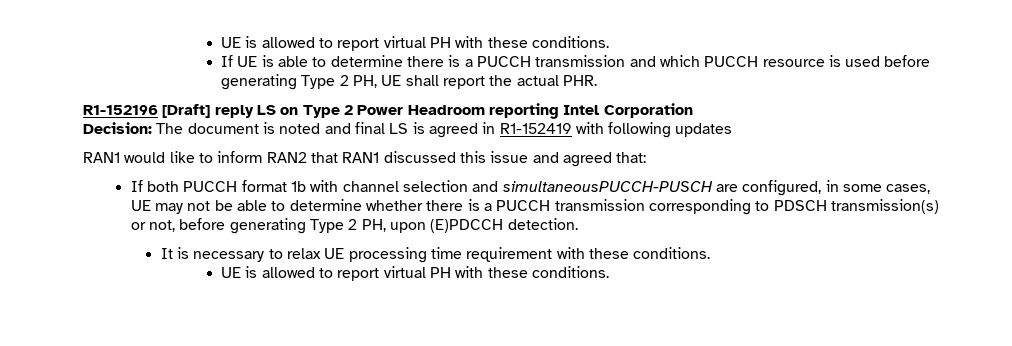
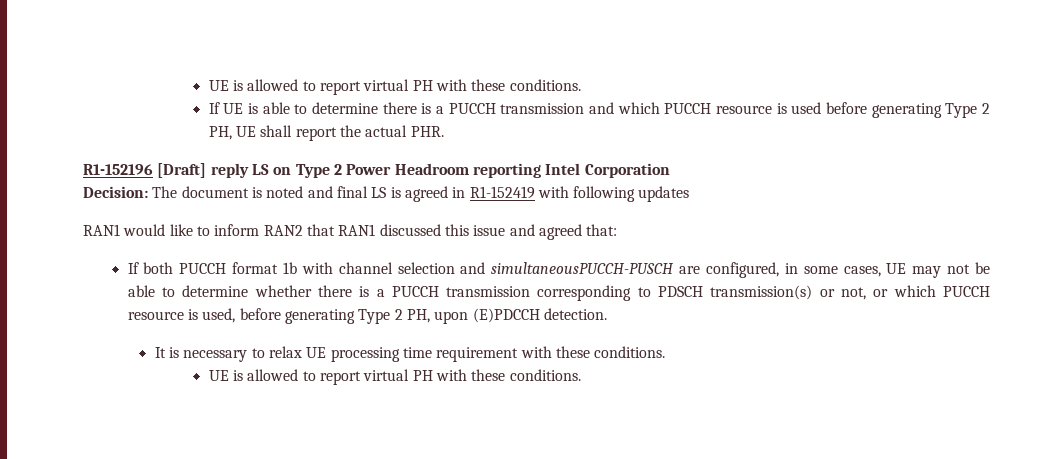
- If both PUCCH format 1b with channel selection and simultaneousPUCCH-PUSCH are configured, in some cases, UE may not be able to determine whether there is a PUCCH transmission corresponding to PDSCH transmission(s) or not, before generating Type 2 PH, upon (E)PDCCH detection.
+ If both PUCCH format 1b with channel selection and simultaneousPUCCH-PUSCH are configured, in some cases, UE may not be able to determine whether there is a PUCCH transmission corresponding to PDSCH transmission(s) or not, or which PUCCH resource is used, before generating Type 2 PH, upon (E)PDCCH detection.

